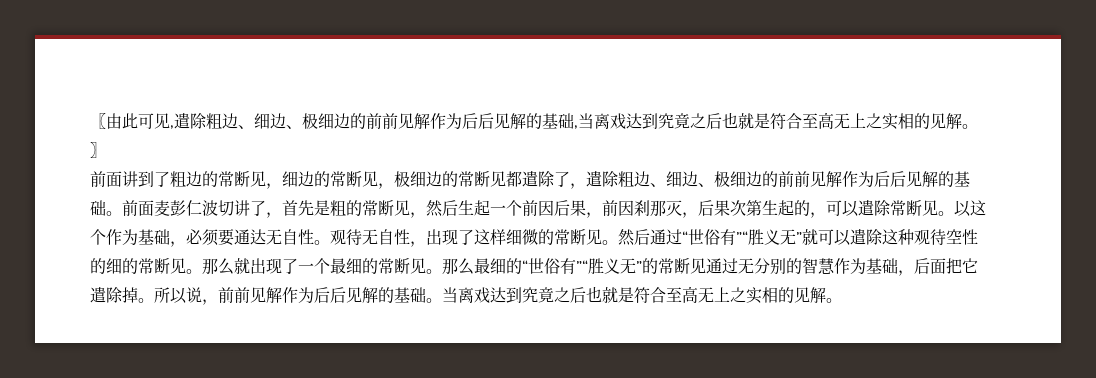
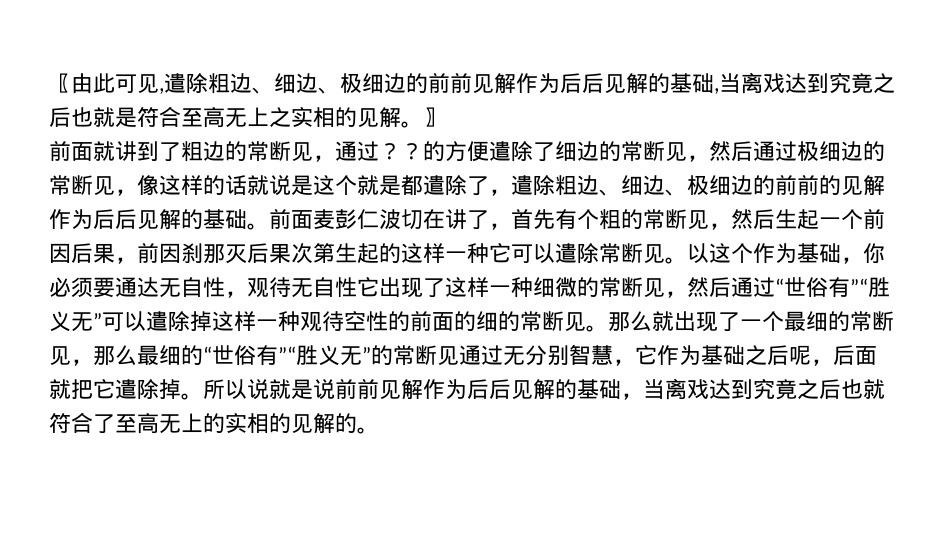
- 前面讲到了粗边的常断见，细边的常断见，极细边的常断见都遣除了，遣除粗边、细边、极细边的前前见解作为后后见解的基础。
+ 前面就讲到了粗边的常断见，通过？？的方便遣除了细边的常断见，然后通过极细边的常断见，像这样的话就说是这个就是都遣除了，遣除粗边、细边、极细边的前前的见解作为后后见解的基础。
- 前面麦彭仁波切讲了，首先是粗的常断见，然后生起一个前因后果，前因刹那灭，后果次第生起的，可以遣除常断见。
+ 前面麦彭仁波切在讲了，首先有个粗的常断见，然后生起一个前因后果，前因刹那灭后果次第生起的这样一种它可以遣除常断见。
- 以这个作为基础，必须要通达无自性。观待无自性，出现了这样细微的常断见。然后通过“世俗有”“胜义无”就可以遣除这种观待空性的细的常断见。
+ 以这个作为基础，你必须要通达无自性，观待无自性它出现了这样一种细微的常断见，然后通过“世俗有”“胜义无”可以遣除掉这样一种观待空性的前面的细的常断见。
- 那么就出现了一个最细的常断见。那么最细的“世俗有”“胜义无”的常断见通过无分别的智慧作为基础，后面把它遣除掉。
+ 那么就出现了一个最细的常断见，那么最细的“世俗有”“胜义无”的常断见通过无分别智慧，它作为基础之后呢，后面就把它遣除掉。
- 所以说，前前见解作为后后见解的基础。当离戏达到究竟之后也就是符合至高无上之实相的见解。
+ 所以说就是说前前见解作为后后见解的基础，当离戏达到究竟之后也就符合了至高无上的实相的见解的。

